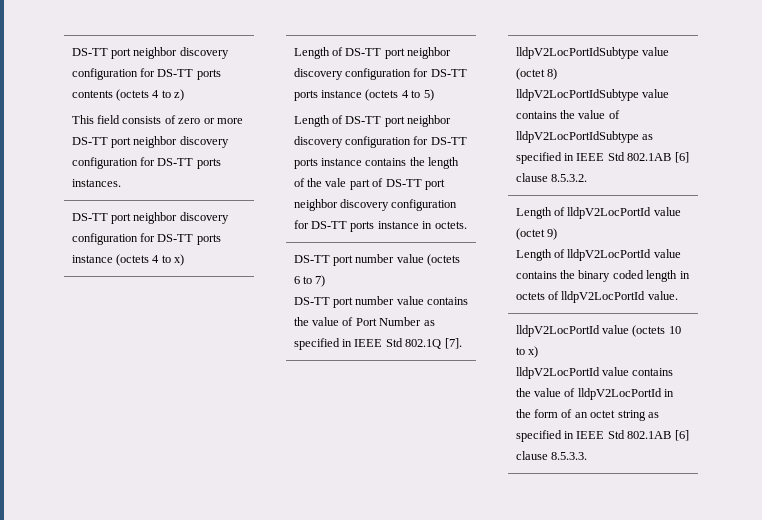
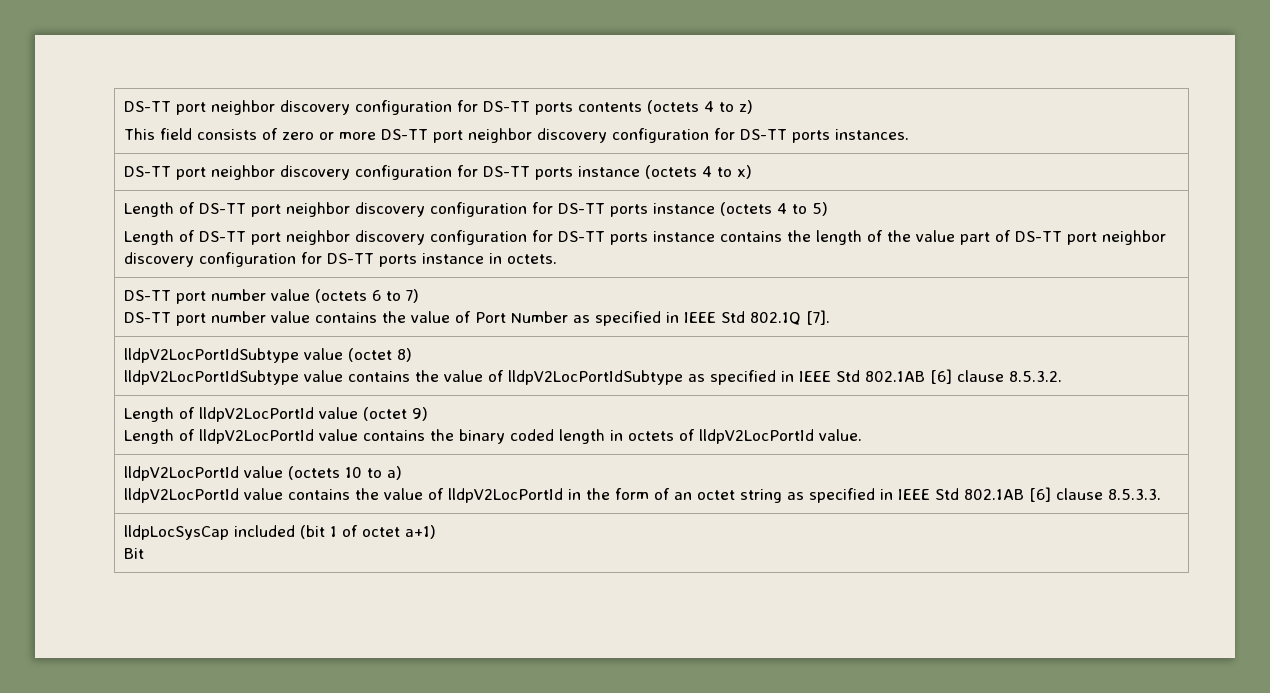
- Length of DS-TT port neighbor discovery configuration for DS-TT ports instance contains the length of the vale part of DS-TT port neighbor discovery configuration for DS-TT ports instance in octets.
+ Length of DS-TT port neighbor discovery configuration for DS-TT ports instance contains the length of the value part of DS-TT port neighbor discovery configuration for DS-TT ports instance in octets.
- lldpV2LocPortId value (octets 10 to x)
+ lldpV2LocPortId value (octets 10 to a)
+ lldpLocSysCap included (bit 1 of octet a+1)
+ Bit

